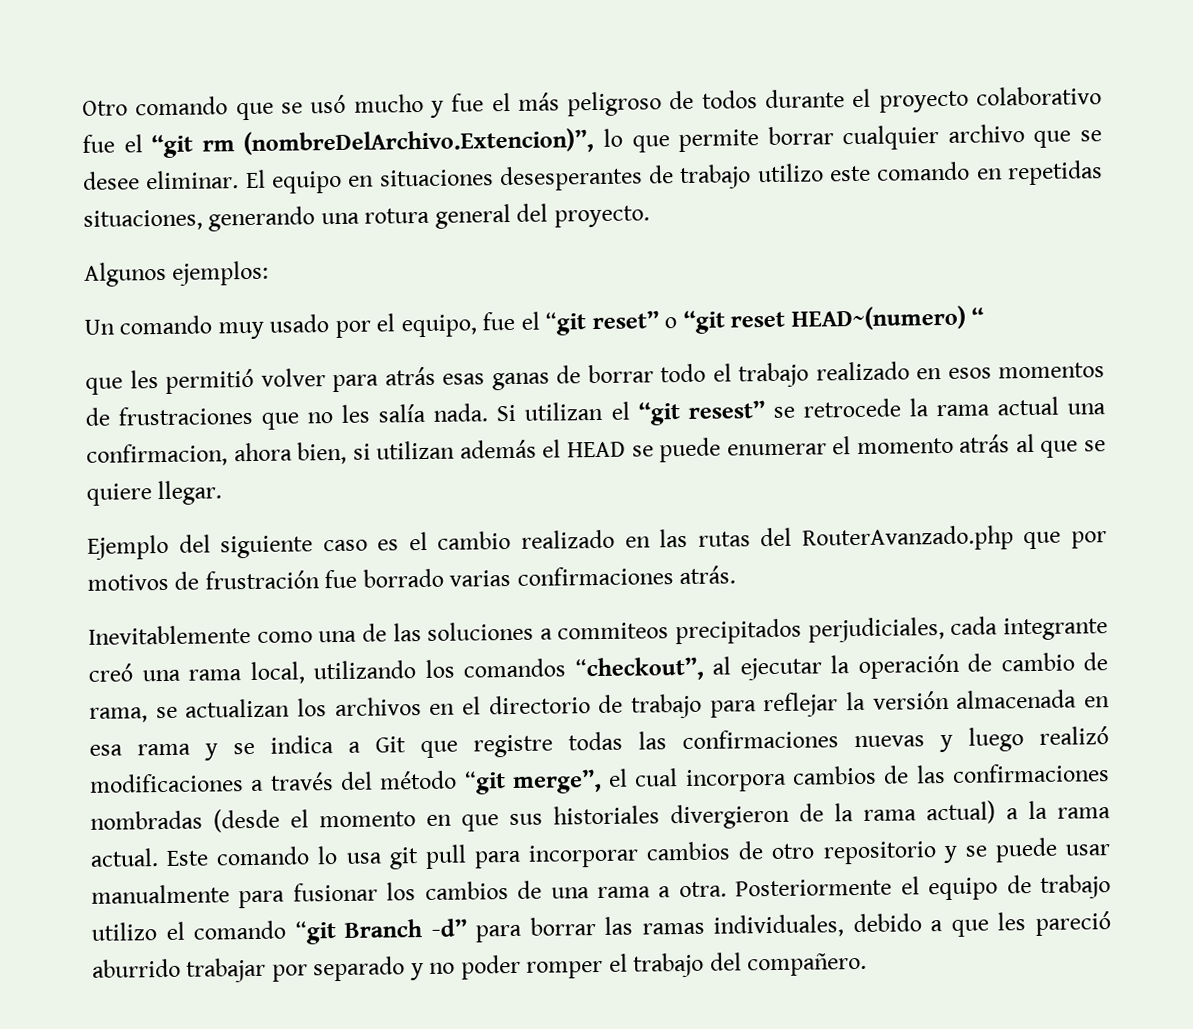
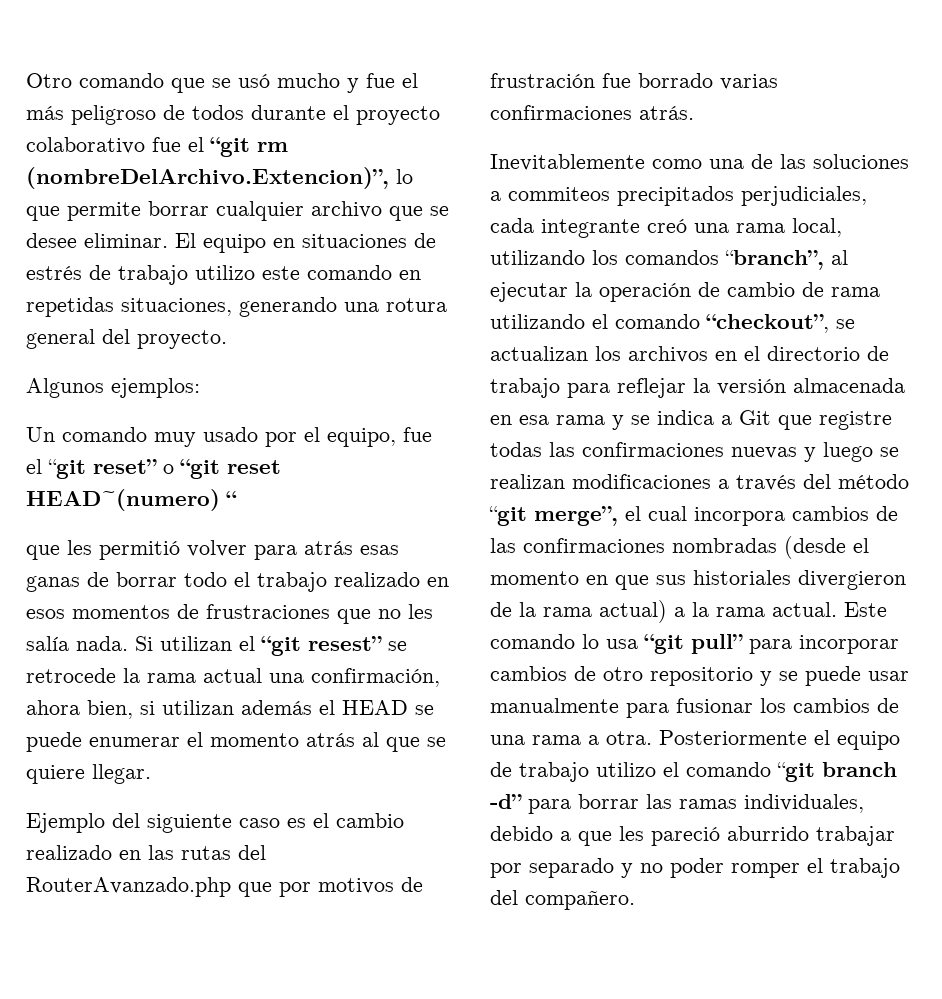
- El equipo en situaciones desesperantes de trabajo utilizo este comando en repetidas situaciones, generando una rotura general del proyecto.
+ El equipo en situaciones de estrés de trabajo utilizo este comando en repetidas situaciones, generando una rotura general del proyecto.
- Si utilizan el “git resest” se retrocede la rama actual una confirmacion, ahora bien, si utilizan además el HEAD se puede enumerar el momento atrás al que se quiere llegar.
+ Si utilizan el “git resest” se retrocede la rama actual una confirmación, ahora bien, si utilizan además el HEAD se puede enumerar el momento atrás al que se quiere llegar.
- Inevitablemente como una de las soluciones a commiteos precipitados perjudiciales, cada integrante creó una rama local, utilizando los comandos “checkout”, al ejecutar la operación de cambio de rama, se actualizan los archivos en el directorio de trabajo para reflejar la versión almacenada en esa rama y se indica a Git que registre todas las confirmaciones nuevas y luego realizó modificaciones a través del método “git merge”, el cual incorpora cambios de las confirmaciones nombradas (desde el momento en que sus historiales divergieron de la rama actual) a la rama actual.
+ Inevitablemente como una de las soluciones a commiteos precipitados perjudiciales, cada integrante creó una rama local, utilizando los comandos “branch”, al ejecutar la operación de cambio de rama utilizando el comando “checkout”, se actualizan los archivos en el directorio de trabajo para reflejar la versión almacenada en esa rama y se indica a Git que registre todas las confirmaciones nuevas y luego se realizan modificaciones a través del método “git merge”, el cual incorpora cambios de las confirmaciones nombradas (desde el momento en que sus historiales divergieron de la rama actual) a la rama actual.
- Este comando lo usa git pull para incorporar cambios de otro repositorio y se puede usar manualmente para fusionar los cambios de una rama a otra.
+ Este comando lo usa “git pull” para incorporar cambios de otro repositorio y se puede usar manualmente para fusionar los cambios de una rama a otra.
- Posteriormente el equipo de trabajo utilizo el comando “git Branch -d” para borrar las ramas individuales, debido a que les pareció aburrido trabajar por separado y no poder romper el trabajo del compañero.
+ Posteriormente el equipo de trabajo utilizo el comando “git branch -d” para borrar las ramas individuales, debido a que les pareció aburrido trabajar por separado y no poder romper el trabajo del compañero.

